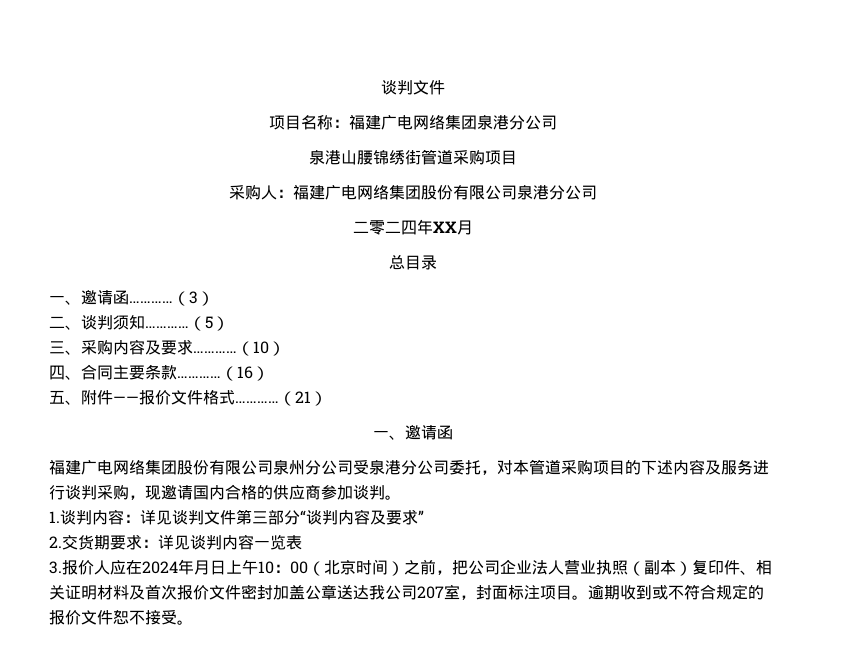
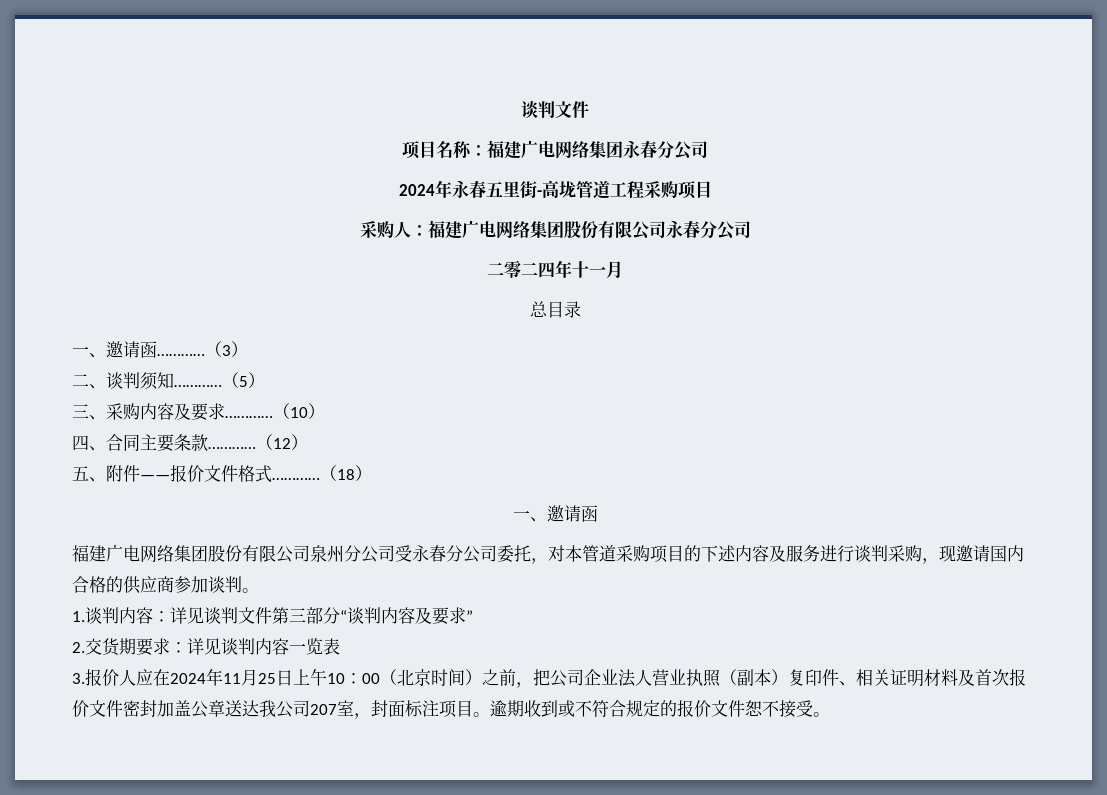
- 项目名称：福建广电网络集团泉港分公司
- 泉港山腰锦绣街管道采购项目
+ 项目名称：福建广电网络集团永春分公司
+ 2024年永春五里街-高垅管道工程采购项目
- 采购人：福建广电网络集团股份有限公司泉港分公司
+ 采购人：福建广电网络集团股份有限公司永春分公司
- 二零二四年XX月
+ 二零二四年十一月
- （16）
+ （12）
- （21）
+ （18）
- 福建广电网络集团股份有限公司泉州分公司受泉港分公司委托，对本管道采购项目的下述内容及服务进行谈判采购，现邀请国内合格的供应商参加谈判。
+ 福建广电网络集团股份有限公司泉州分公司受永春分公司委托，对本管道采购项目的下述内容及服务进行谈判采购，现邀请国内合格的供应商参加谈判。
- 3.报价人应在2024年月日上午10：00（北京时间）之前，把公司企业法人营业执照（副本）复印件、相关证明材料及首次报价文件密封加盖公章送达我公司207室，封面标注项目。
+ 3.报价人应在2024年11月25日上午10：00（北京时间）之前，把公司企业法人营业执照（副本）复印件、相关证明材料及首次报价文件密封加盖公章送达我公司207室，封面标注项目。

